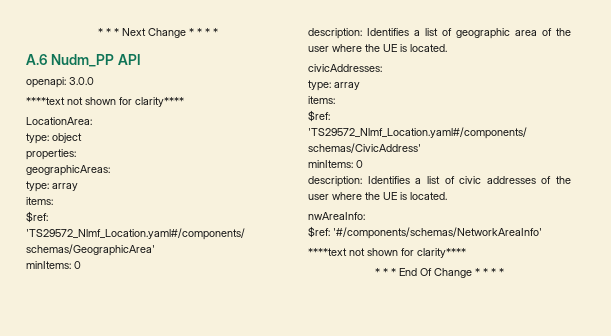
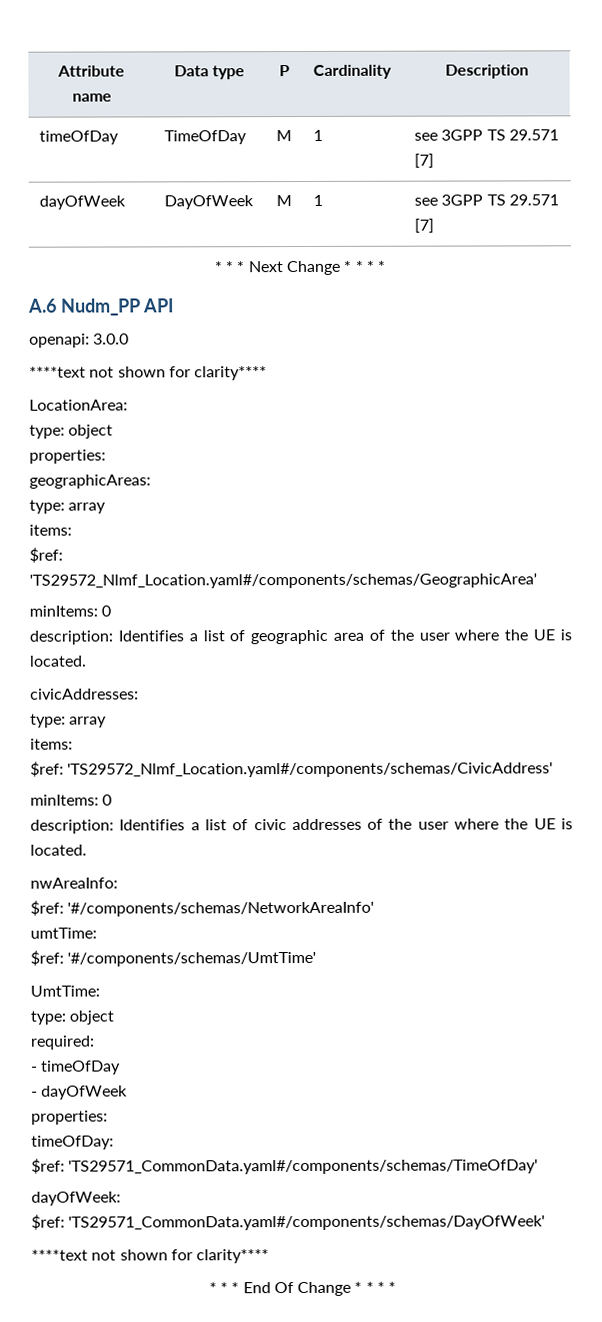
+ Attribute name | Data type | P | Cardinality | Description
+ timeOfDay | TimeOfDay | M | 1 | see 3GPP TS 29.571 [7]
+ dayOfWeek | DayOfWeek | M | 1 | see 3GPP TS 29.571 [7]
+ umtTime:
+ $ref: '#/components/schemas/UmtTime'
+ UmtTime:
+ type: object
+ required:
+ - timeOfDay
+ - dayOfWeek
+ properties:
+ timeOfDay:
+ $ref: 'TS29571_CommonData.yaml#/components/schemas/TimeOfDay'
+ dayOfWeek:
+ $ref: 'TS29571_CommonData.yaml#/components/schemas/DayOfWeek'

